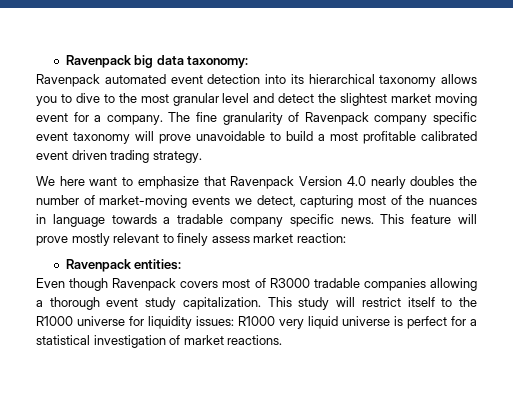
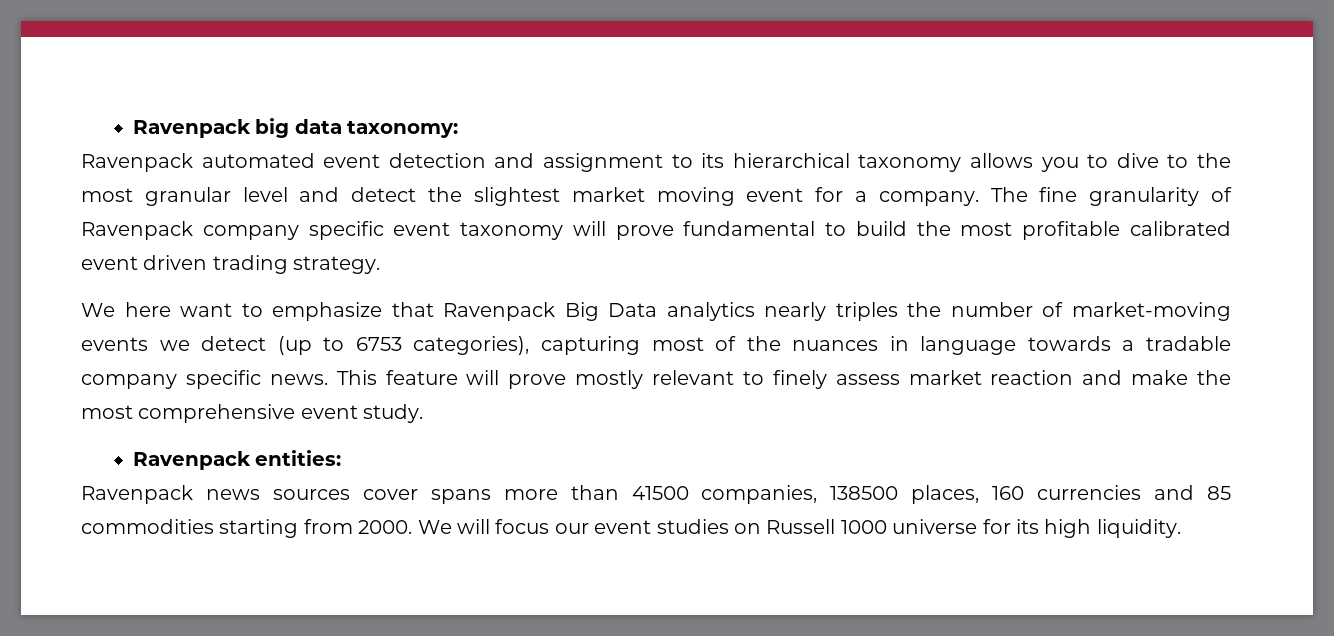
- Ravenpack automated event detection into its hierarchical taxonomy allows you to dive to the most granular level and detect the slightest market moving event for a company.
+ Ravenpack automated event detection and assignment to its hierarchical taxonomy allows you to dive to the most granular level and detect the slightest market moving event for a company.
- The fine granularity of Ravenpack company specific event taxonomy will prove unavoidable to build a most profitable calibrated event driven trading strategy.
+ The fine granularity of Ravenpack company specific event taxonomy will prove fundamental to build the most profitable calibrated event driven trading strategy.
- We here want to emphasize that Ravenpack Version 4.0 nearly doubles the number of market-moving events we detect, capturing most of the nuances in language towards a tradable company specific news.
+ We here want to emphasize that Ravenpack Big Data analytics nearly triples the number of market-moving events we detect (up to 6753 categories), capturing most of the nuances in language towards a tradable company specific news.
- This feature will prove mostly relevant to finely assess market reaction:
+ This feature will prove mostly relevant to finely assess market reaction and make the most comprehensive event study.
  Ravenpack entities:
- Even though Ravenpack covers most of R3000 tradable companies allowing a thorough event study capitalization. This study will restrict itself to the R1000 universe for liquidity issues: R1000 very liquid universe is perfect for a statistical investigation of market reactions.
+ Ravenpack news sources cover spans more than 41500 companies, 138500 places, 160 currencies and 85 commodities starting from 2000. We will focus our event studies on Russell 1000 universe for its high liquidity.

